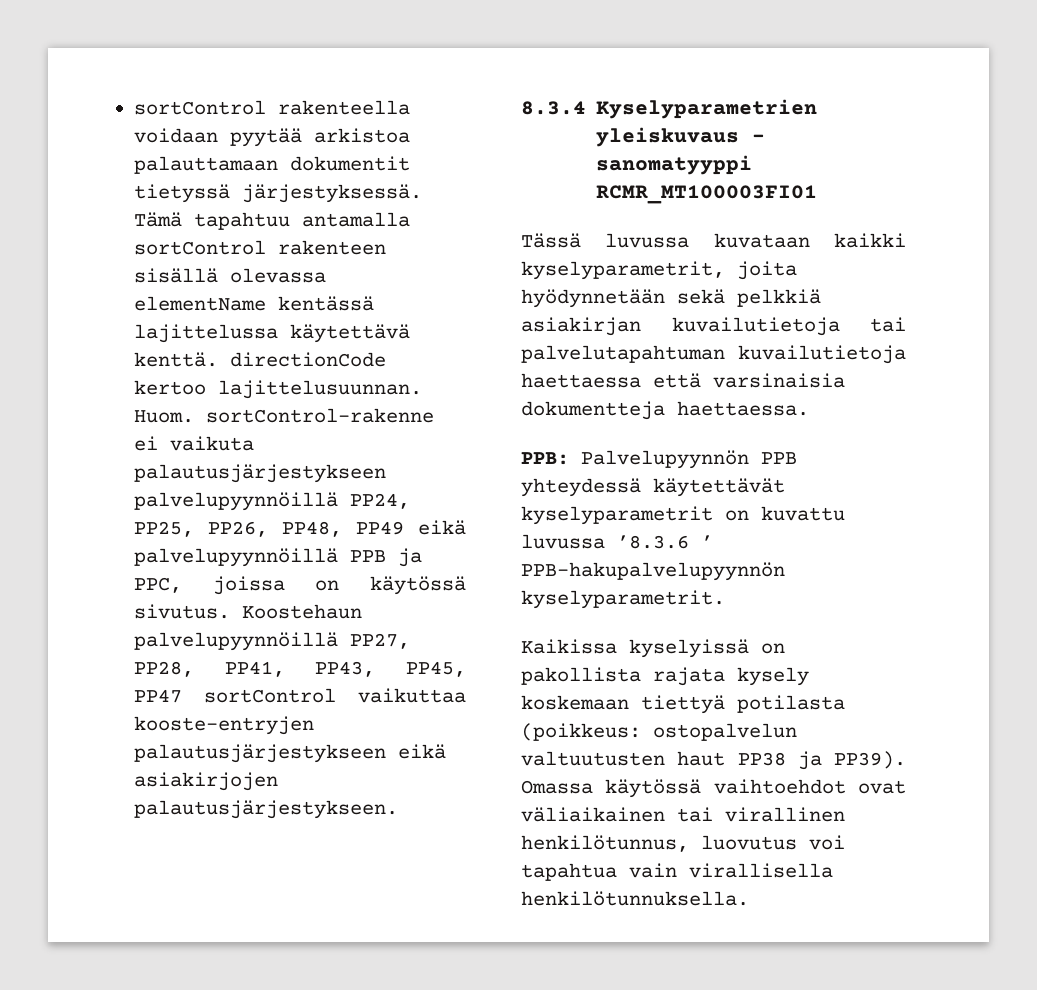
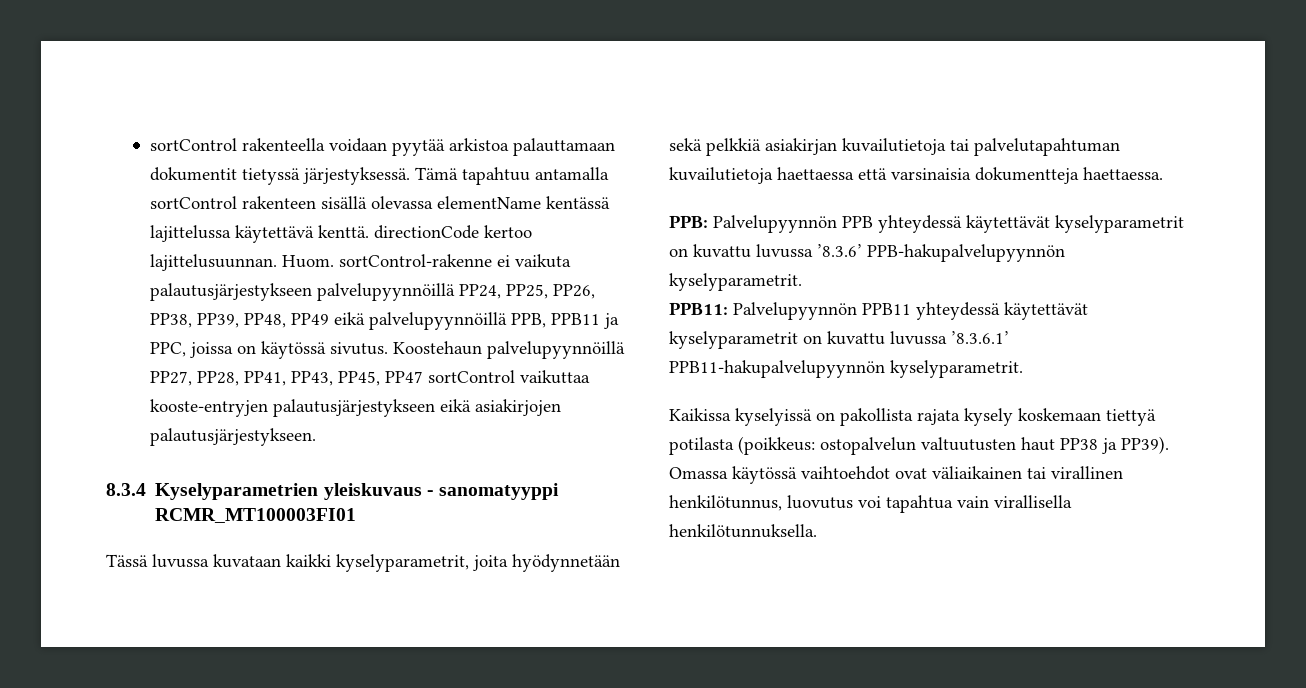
- Huom. sortControl-rakenne ei vaikuta palautusjärjestykseen palvelupyynnöillä PP24, PP25, PP26, PP48, PP49 eikä palvelupyynnöillä PPB ja PPC, joissa on käytössä sivutus.
+ Huom. sortControl-rakenne ei vaikuta palautusjärjestykseen palvelupyynnöillä PP24, PP25, PP26, PP38, PP39, PP48, PP49 eikä palvelupyynnöillä PPB, PPB11 ja PPC, joissa on käytössä sivutus.
- PPB: Palvelupyynnön PPB yhteydessä käytettävät kyselyparametrit on kuvattu luvussa ’8.3.6 ’ PPB-hakupalvelupyynnön kyselyparametrit.
+ PPB: Palvelupyynnön PPB yhteydessä käytettävät kyselyparametrit on kuvattu luvussa ’8.3.6’ PPB-hakupalvelupyynnön kyselyparametrit.
+ PPB11: Palvelupyynnön PPB11 yhteydessä käytettävät kyselyparametrit on kuvattu luvussa ’8.3.6.1’ PPB11-hakupalvelupyynnön kyselyparametrit.

